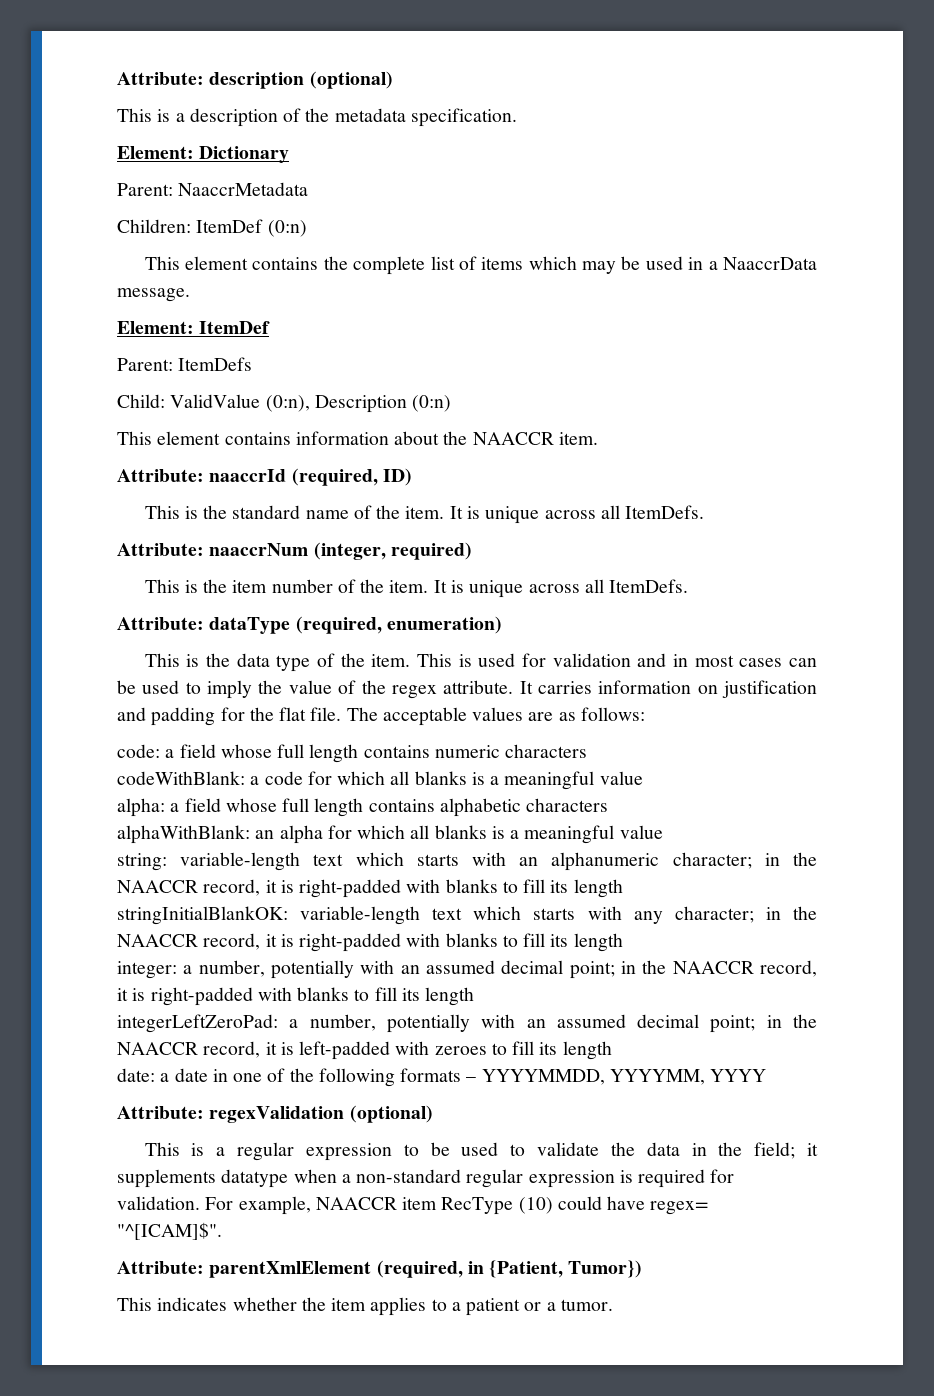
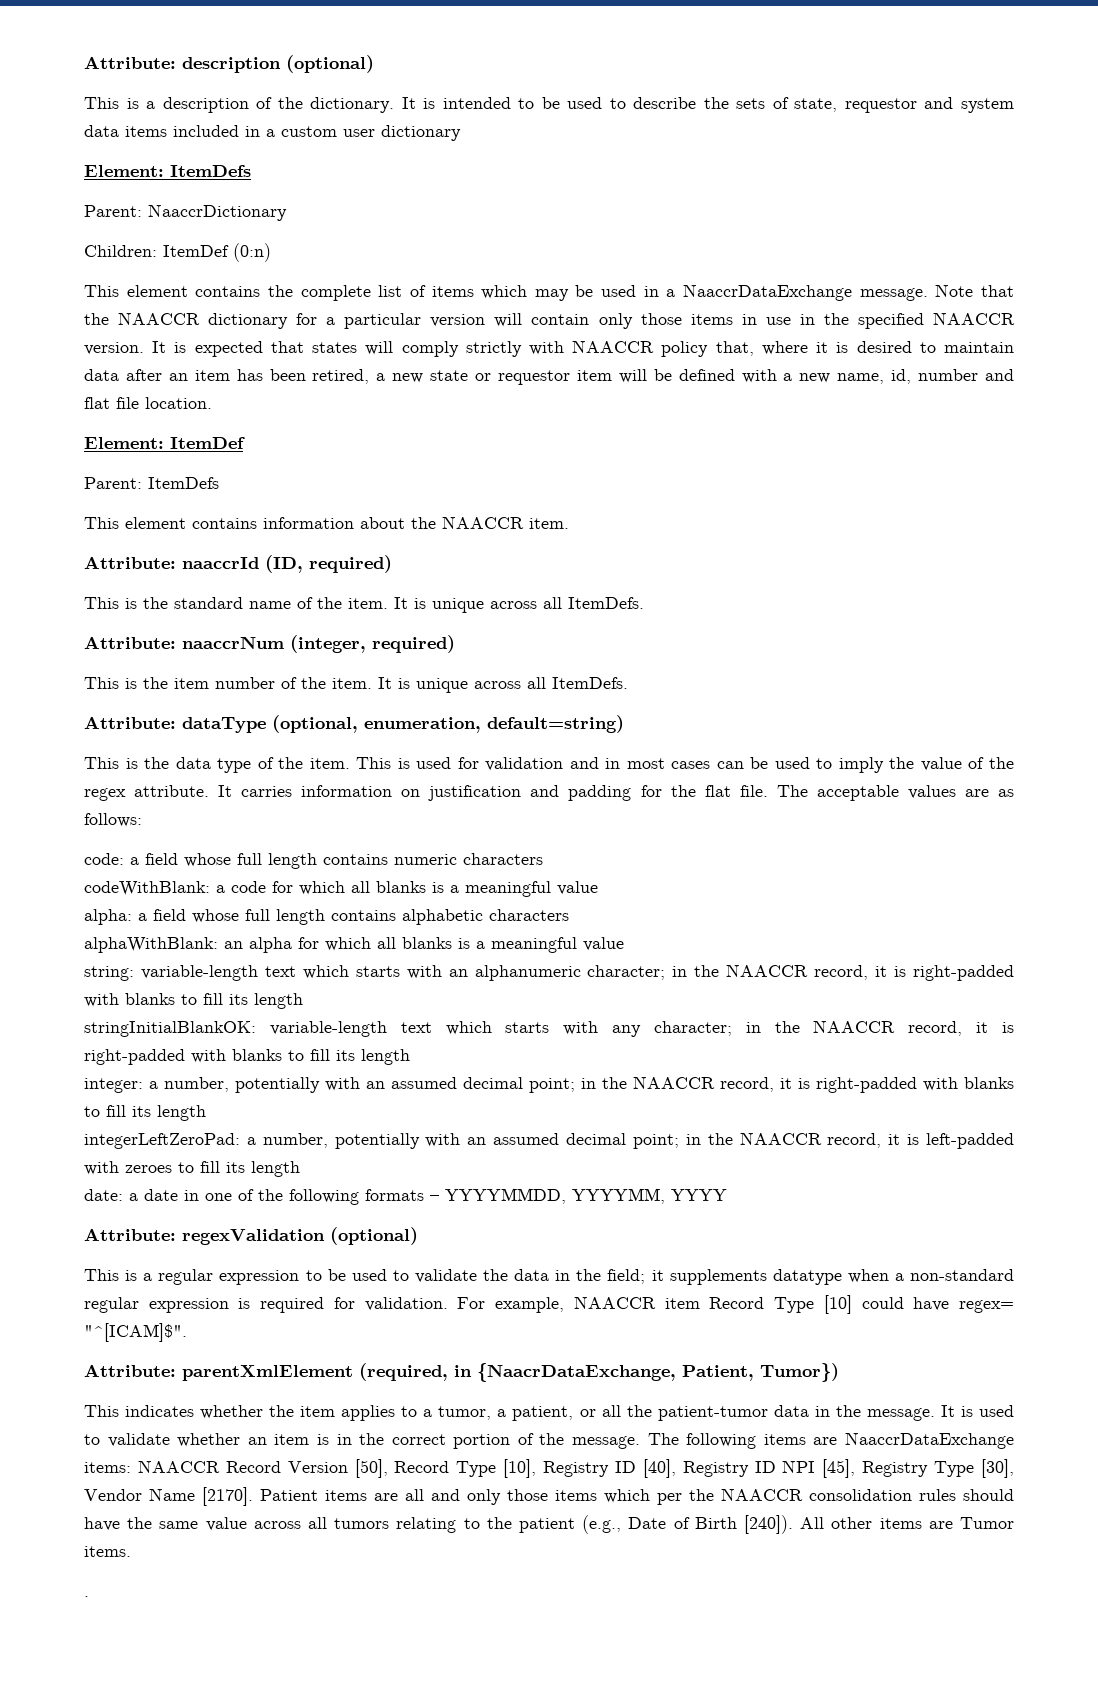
- This is a description of the metadata specification.
- Element: Dictionary
- Parent: NaaccrMetadata
+ This is a description of the dictionary. It is intended to be used to describe the sets of state, requestor and system data items included in a custom user dictionary
+ Element: ItemDefs
+ Parent: NaaccrDictionary
- This element contains the complete list of items which may be used in a NaaccrData message.
+ This element contains the complete list of items which may be used in a NaaccrDataExchange message. Note that the NAACCR dictionary for a particular version will contain only those items in use in the specified NAACCR version. It is expected that states will comply strictly with NAACCR policy that, where it is desired to maintain data after an item has been retired, a new state or requestor item will be defined with a new name, id, number and flat file location.
- Child: ValidValue (0:n), Description (0:n)
- Attribute: naaccrId (required, ID)
+ Attribute: naaccrId (ID, required)
- Attribute: dataType (required, enumeration)
+ Attribute: dataType (optional, enumeration, default=string)
- For example, NAACCR item RecType (10) could have regex= "^[ICAM]$".
+ For example, NAACCR item Record Type [10] could have regex= "^[ICAM]$".
- Attribute: parentXmlElement (required, in {Patient, Tumor})
+ Attribute: parentXmlElement (required, in {NaacrDataExchange, Patient, Tumor})
- This indicates whether the item applies to a patient or a tumor.
+ This indicates whether the item applies to a tumor, a patient, or all the patient-tumor data in the message. It is used to validate whether an item is in the correct portion of the message. The following items are NaaccrDataExchange items: NAACCR Record Version [50], Record Type [10], Registry ID [40], Registry ID NPI [45], Registry Type [30], Vendor Name [2170]. Patient items are all and only those items which per the NAACCR consolidation rules should have the same value across all tumors relating to the patient (e.g., Date of Birth [240]). All other items are Tumor items.
+ .

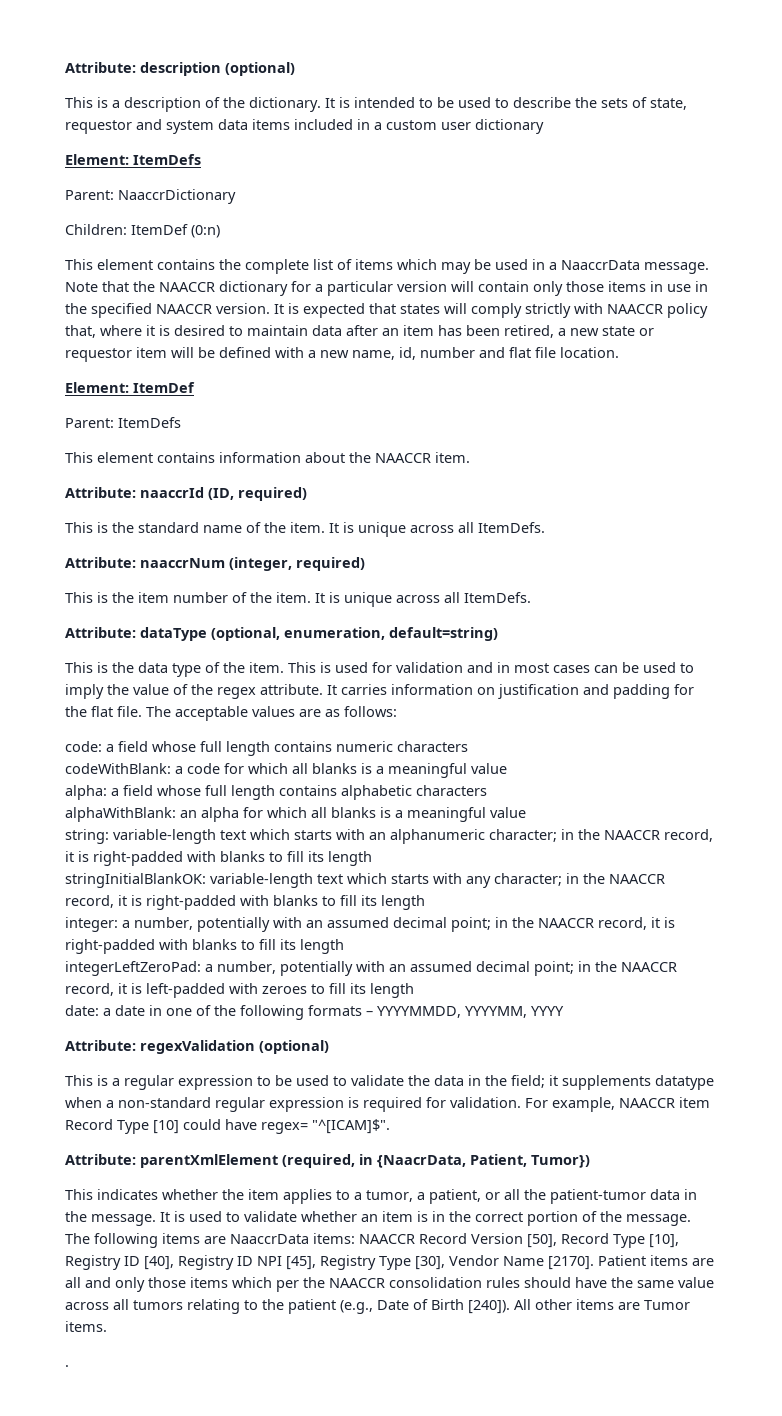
- This element contains the complete list of items which may be used in a NaaccrDataExchange message.
+ This element contains the complete list of items which may be used in a NaaccrData message.
- Attribute: parentXmlElement (required, in {NaacrDataExchange, Patient, Tumor})
+ Attribute: parentXmlElement (required, in {NaacrData, Patient, Tumor})
- The following items are NaaccrDataExchange items: NAACCR Record Version [50], Record Type [10], Registry ID [40], Registry ID NPI [45], Registry Type [30], Vendor Name [2170].
+ The following items are NaaccrData items: NAACCR Record Version [50], Record Type [10], Registry ID [40], Registry ID NPI [45], Registry Type [30], Vendor Name [2170].

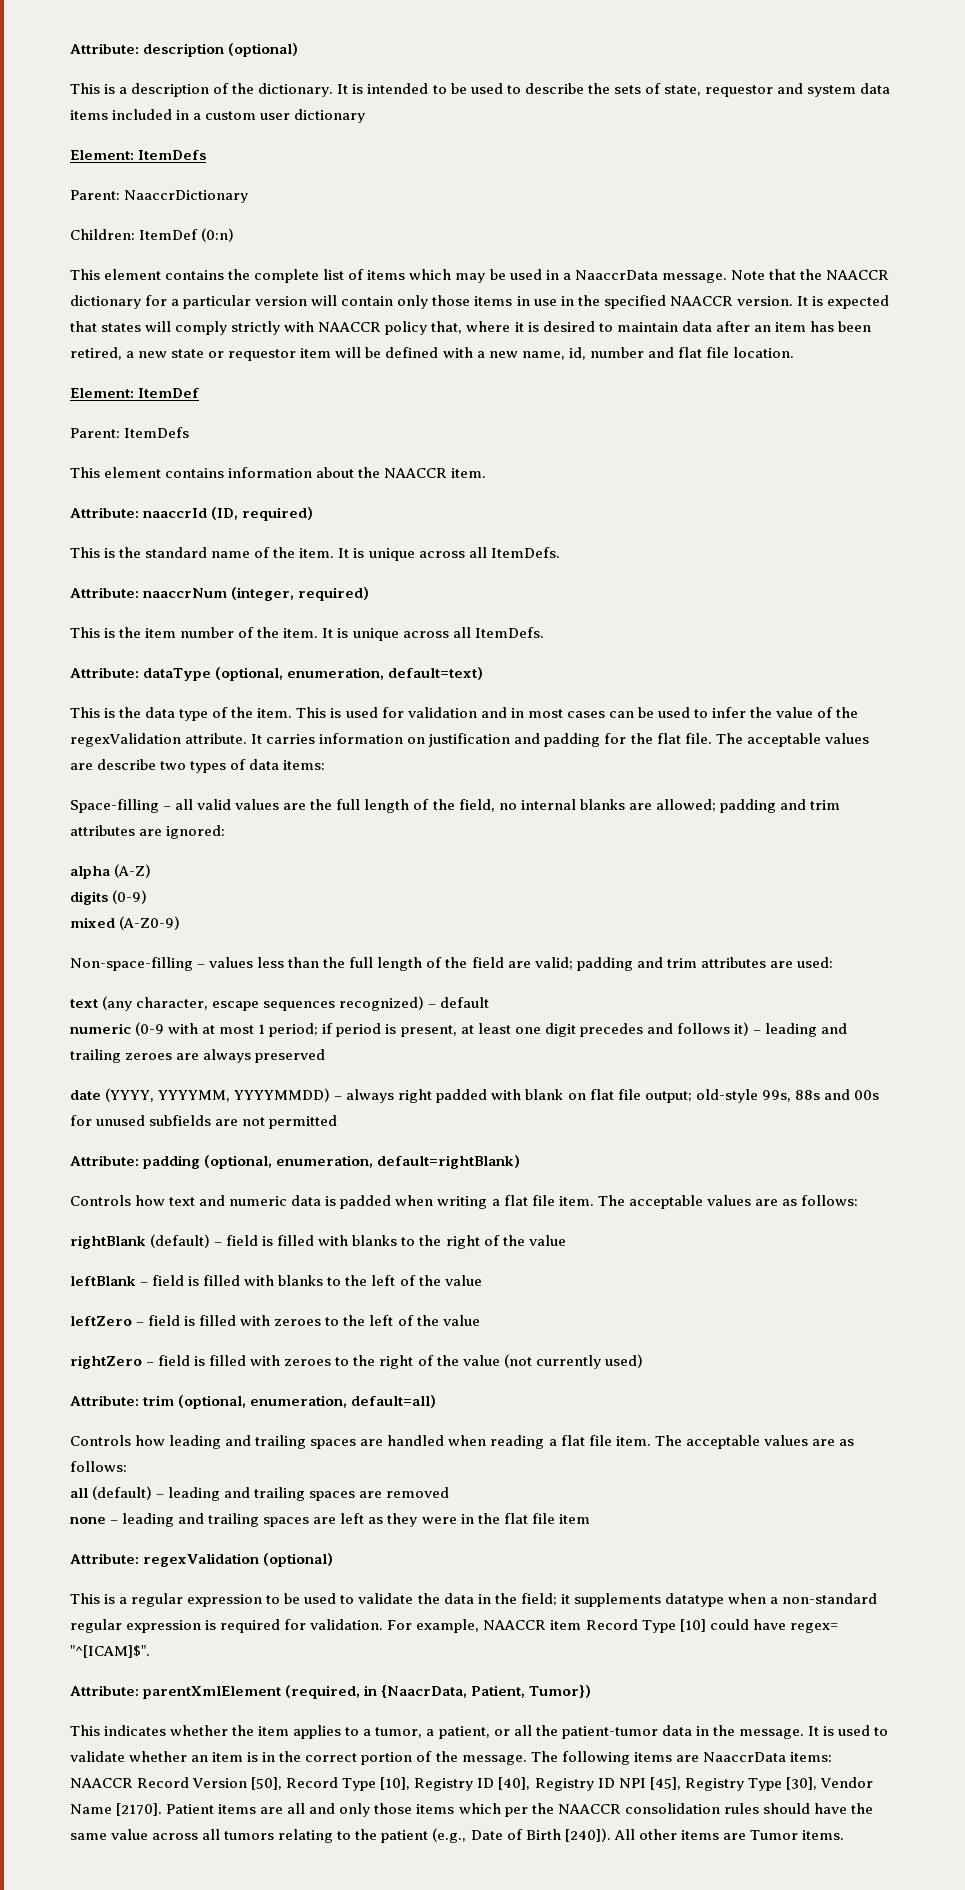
- Attribute: dataType (optional, enumeration, default=string)
+ Attribute: dataType (optional, enumeration, default=text)
- This is used for validation and in most cases can be used to imply the value of the regex attribute.
+ This is used for validation and in most cases can be used to infer the value of the regexValidation attribute.
- The acceptable values are as follows:
- code: a field whose full length contains numeric characters
- codeWithBlank: a code for which all blanks is a meaningful value
- alpha: a field whose full length contains alphabetic characters
- alphaWithBlank: an alpha for which all blanks is a meaningful value
- string: variable-length text which starts with an alphanumeric character; in the NAACCR record, it is right-padded with blanks to fill its length
- stringInitialBlankOK: variable-length text which starts with any character; in the NAACCR record, it is right-padded with blanks to fill its length
- integer: a number, potentially with an assumed decimal point; in the NAACCR record, it is right-padded with blanks to fill its length
- integerLeftZeroPad: a number, potentially with an assumed decimal point; in the NAACCR record, it is left-padded with zeroes to fill its length
- date: a date in one of the following formats – YYYYMMDD, YYYYMM, YYYY
+ The acceptable values are describe two types of data items:
+ Space-filling – all valid values are the full length of the field, no internal blanks are allowed; padding and trim attributes are ignored:
+ alpha (A-Z)
+ digits (0-9)
+ mixed (A-Z0-9)
+ Non-space-filling – values less than the full length of the field are valid; padding and trim attributes are used:
+ text (any character, escape sequences recognized) – default
+ numeric (0-9 with at most 1 period; if period is present, at least one digit precedes and follows it) – leading and trailing zeroes are always preserved
+ date (YYYY, YYYYMM, YYYYMMDD) – always right padded with blank on flat file output; old-style 99s, 88s and 00s for unused subfields are not permitted
+ Attribute: padding (optional, enumeration, default=rightBlank)
+ Controls how text and numeric data is padded when writing a flat file item. The acceptable values are as follows:
+ rightBlank (default) – field is filled with blanks to the right of the value
+ leftBlank – field is filled with blanks to the left of the value
+ leftZero – field is filled with zeroes to the left of the value
+ rightZero – field is filled with zeroes to the right of the value (not currently used)
+ Attribute: trim (optional, enumeration, default=all)
+ Controls how leading and trailing spaces are handled when reading a flat file item. The acceptable values are as follows:
+ all (default) – leading and trailing spaces are removed
+ none – leading and trailing spaces are left as they were in the flat file item
- .

